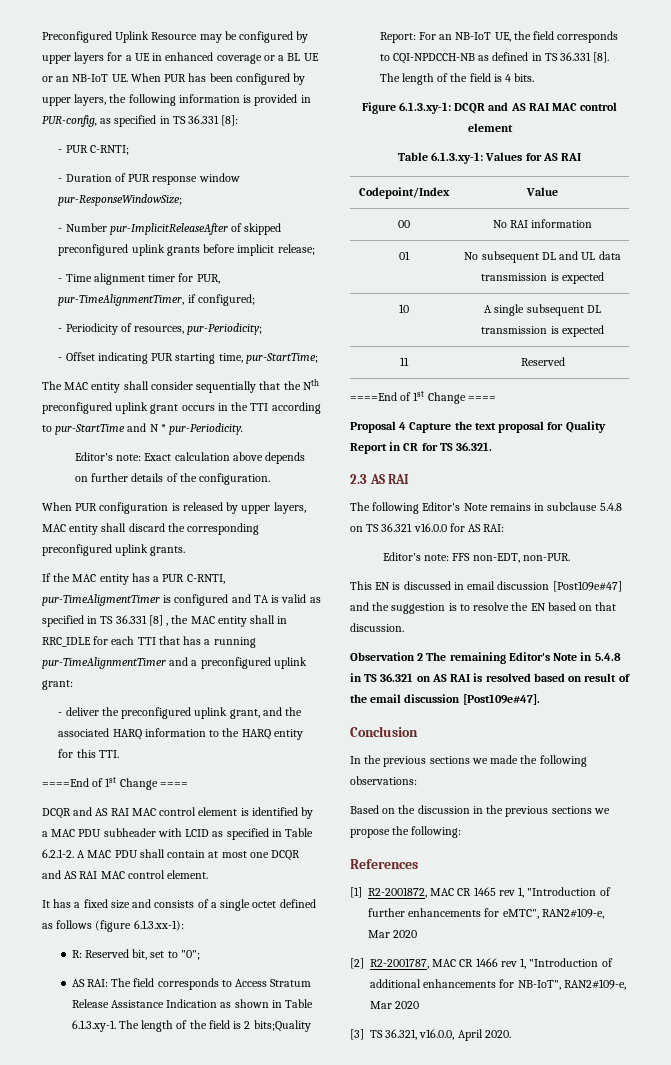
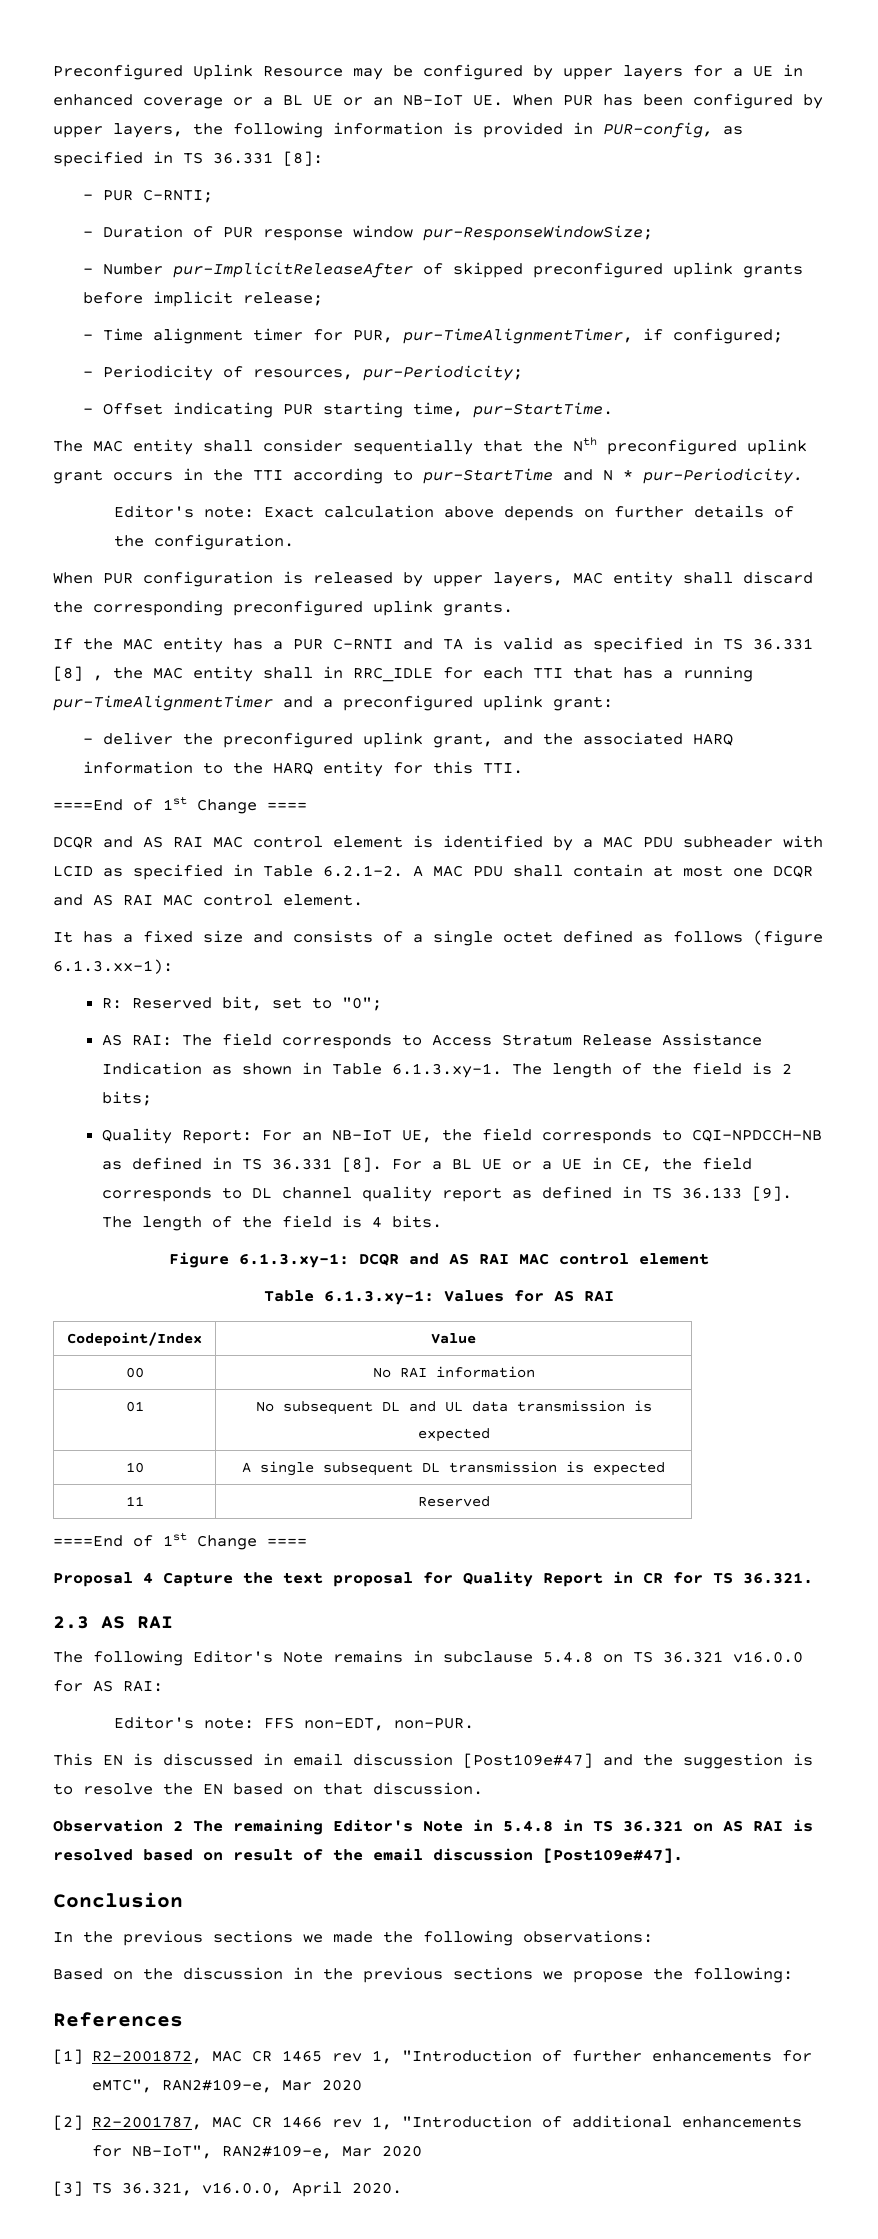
- - Offset indicating PUR starting time, pur-StartTime;
+ - Offset indicating PUR starting time, pur-StartTime.
- If the MAC entity has a PUR C-RNTI, pur-TimeAligmentTimer is configured and TA is valid as specified in TS 36.331 [8] , the MAC entity shall in RRC_IDLE for each TTI that has a running pur-TimeAlignmentTimer and a preconfigured uplink grant:
+ If the MAC entity has a PUR C-RNTI and TA is valid as specified in TS 36.331 [8] , the MAC entity shall in RRC_IDLE for each TTI that has a running pur-TimeAlignmentTimer and a preconfigured uplink grant:
- AS RAI: The field corresponds to Access Stratum Release Assistance Indication as shown in Table 6.1.3.xy-1. The length of the field is 2 bits;Quality Report: For an NB-IoT UE, the field corresponds to CQI-NPDCCH-NB as defined in TS 36.331 [8].
+ AS RAI: The field corresponds to Access Stratum Release Assistance Indication as shown in Table 6.1.3.xy-1. The length of the field is 2 bits;
+ Quality Report: For an NB-IoT UE, the field corresponds to CQI-NPDCCH-NB as defined in TS 36.331 [8].
+ For a BL UE or a UE in CE, the field corresponds to DL channel quality report as defined in TS 36.133 [9].

